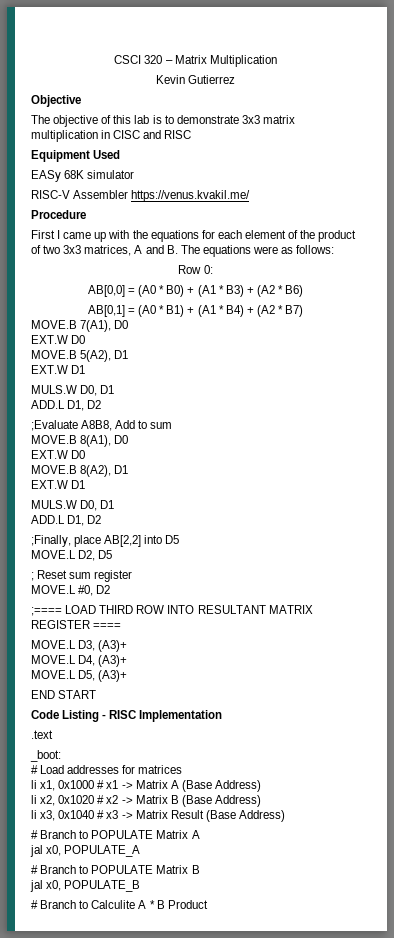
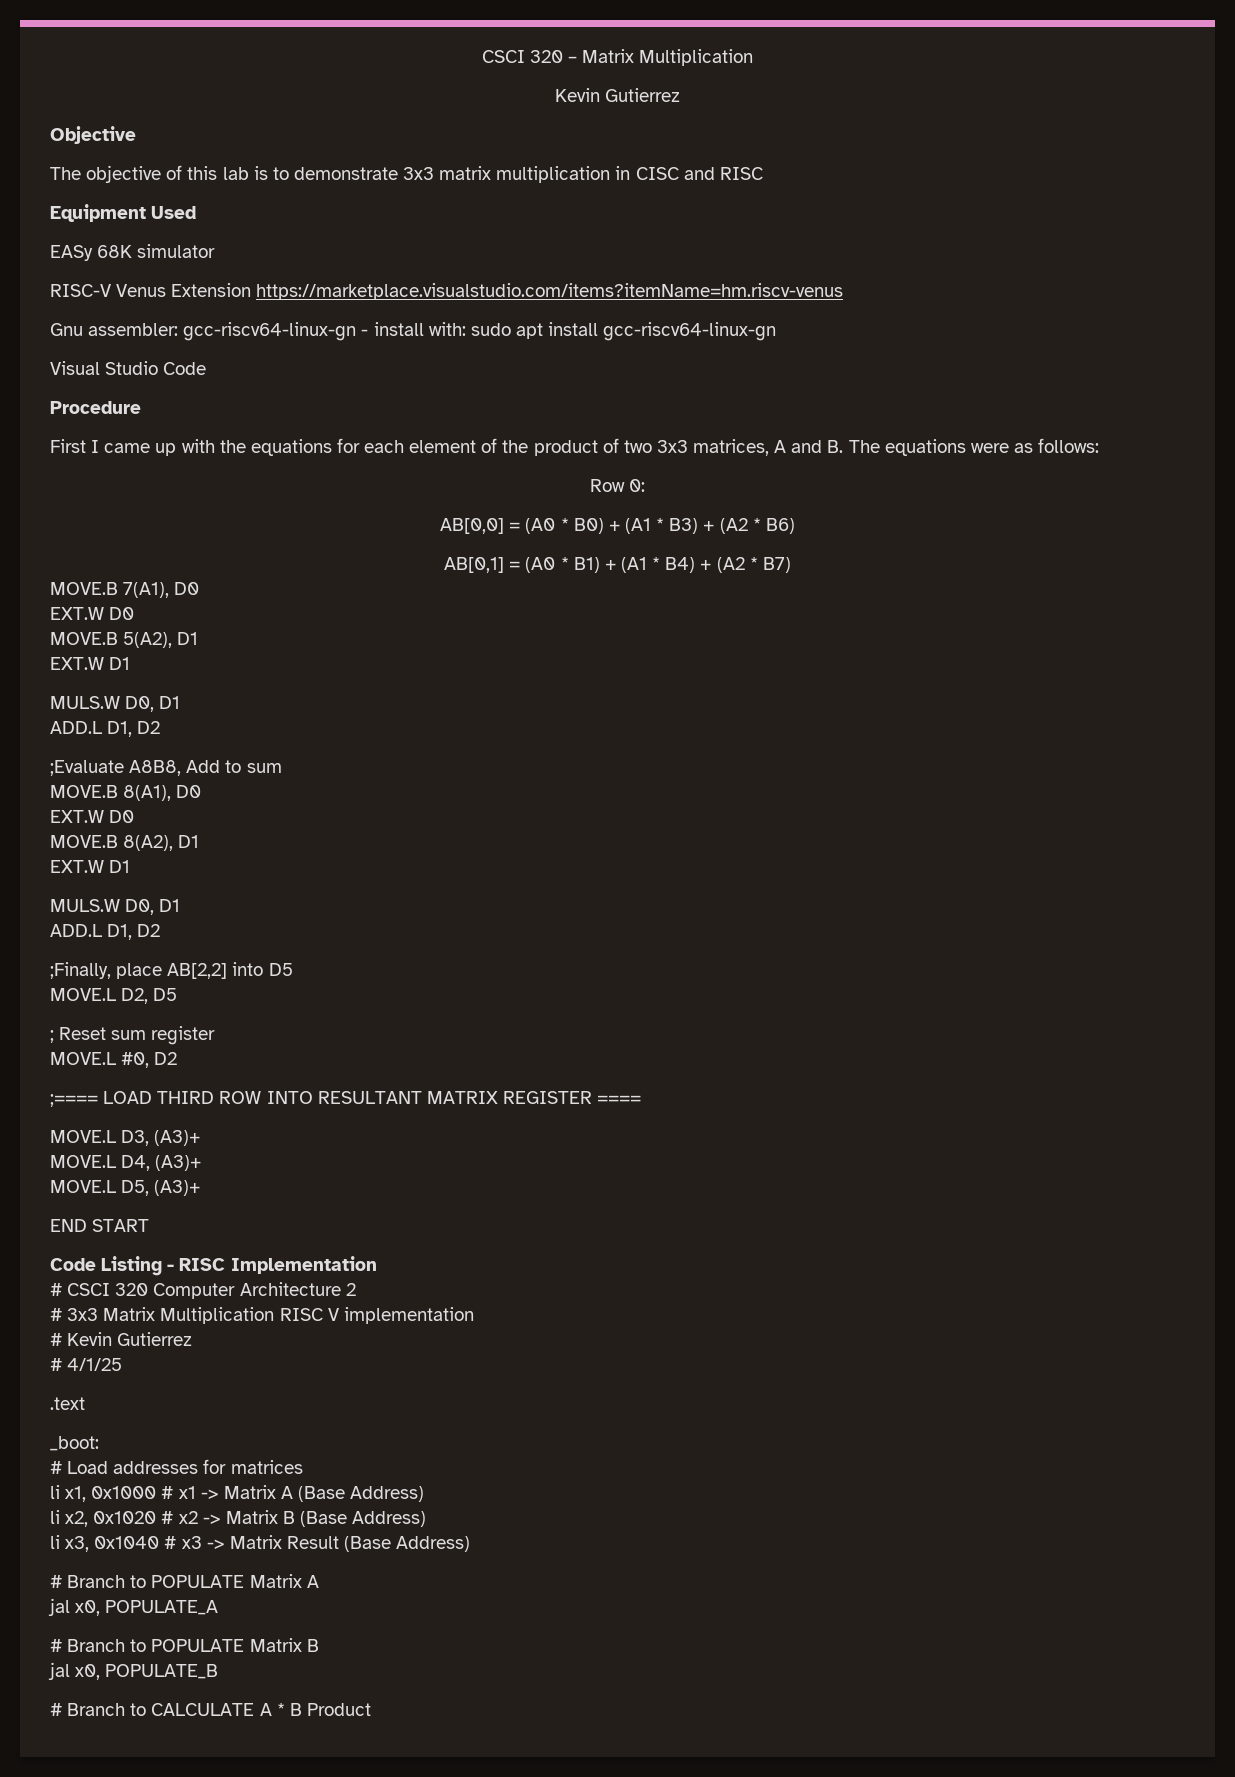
- RISC-V Assembler https://venus.kvakil.me/
+ RISC-V Venus Extension https://marketplace.visualstudio.com/items?itemName=hm.riscv-venus
+ Gnu assembler: gcc-riscv64-linux-gn - install with: sudo apt install gcc-riscv64-linux-gn
+ Visual Studio Code
+ # CSCI 320 Computer Architecture 2
+ # 3x3 Matrix Multiplication RISC V implementation
+ # Kevin Gutierrez
+ # 4/1/25
- # Branch to Calculite A * B Product
+ # Branch to CALCULATE A * B Product

